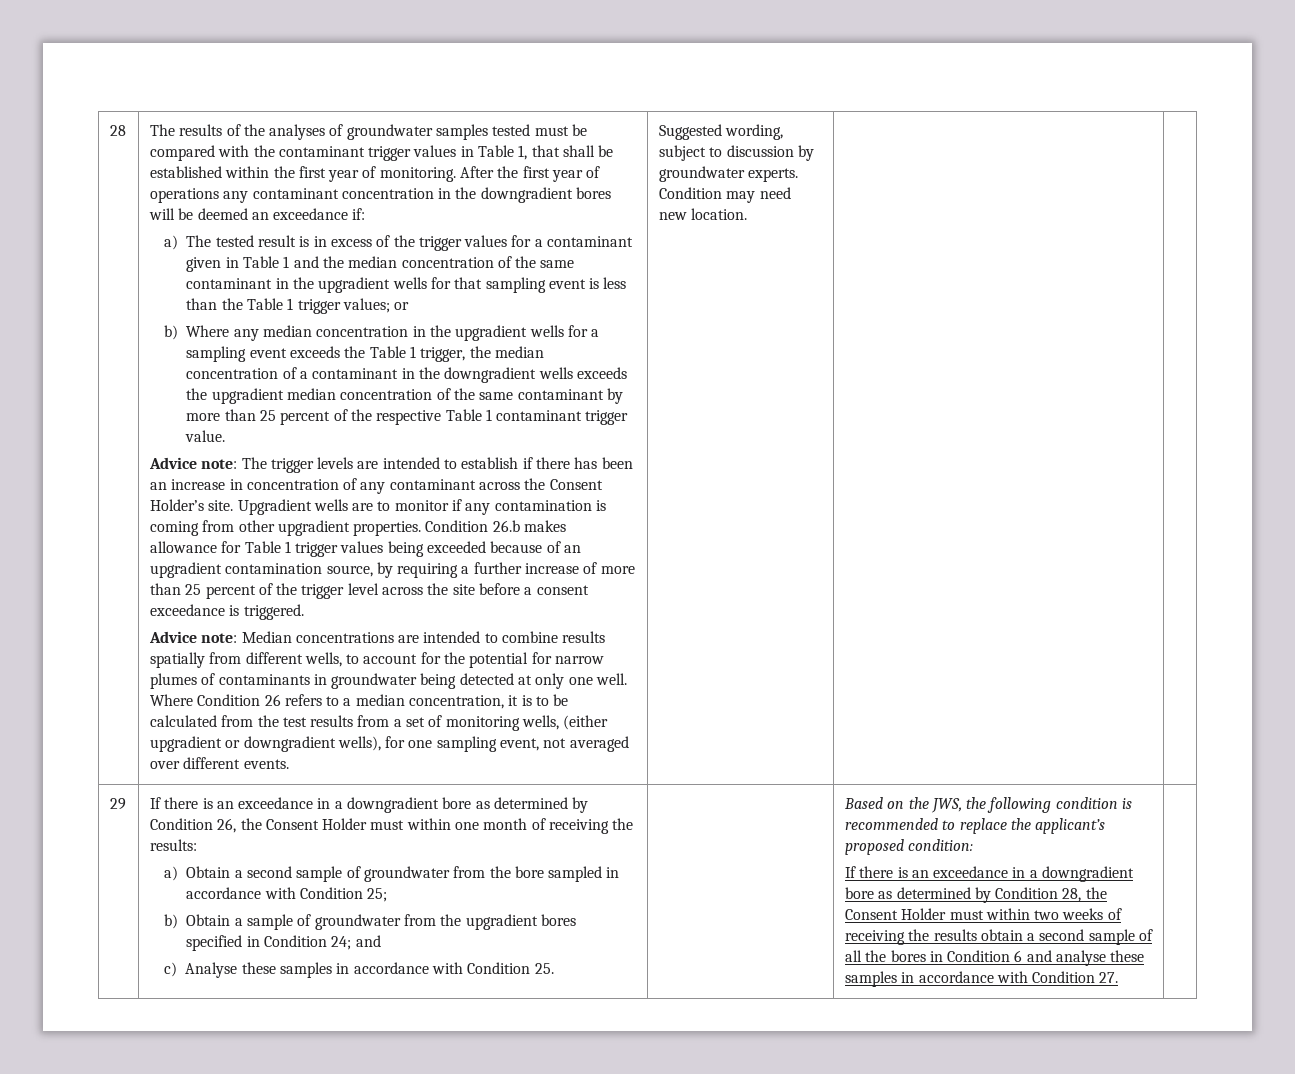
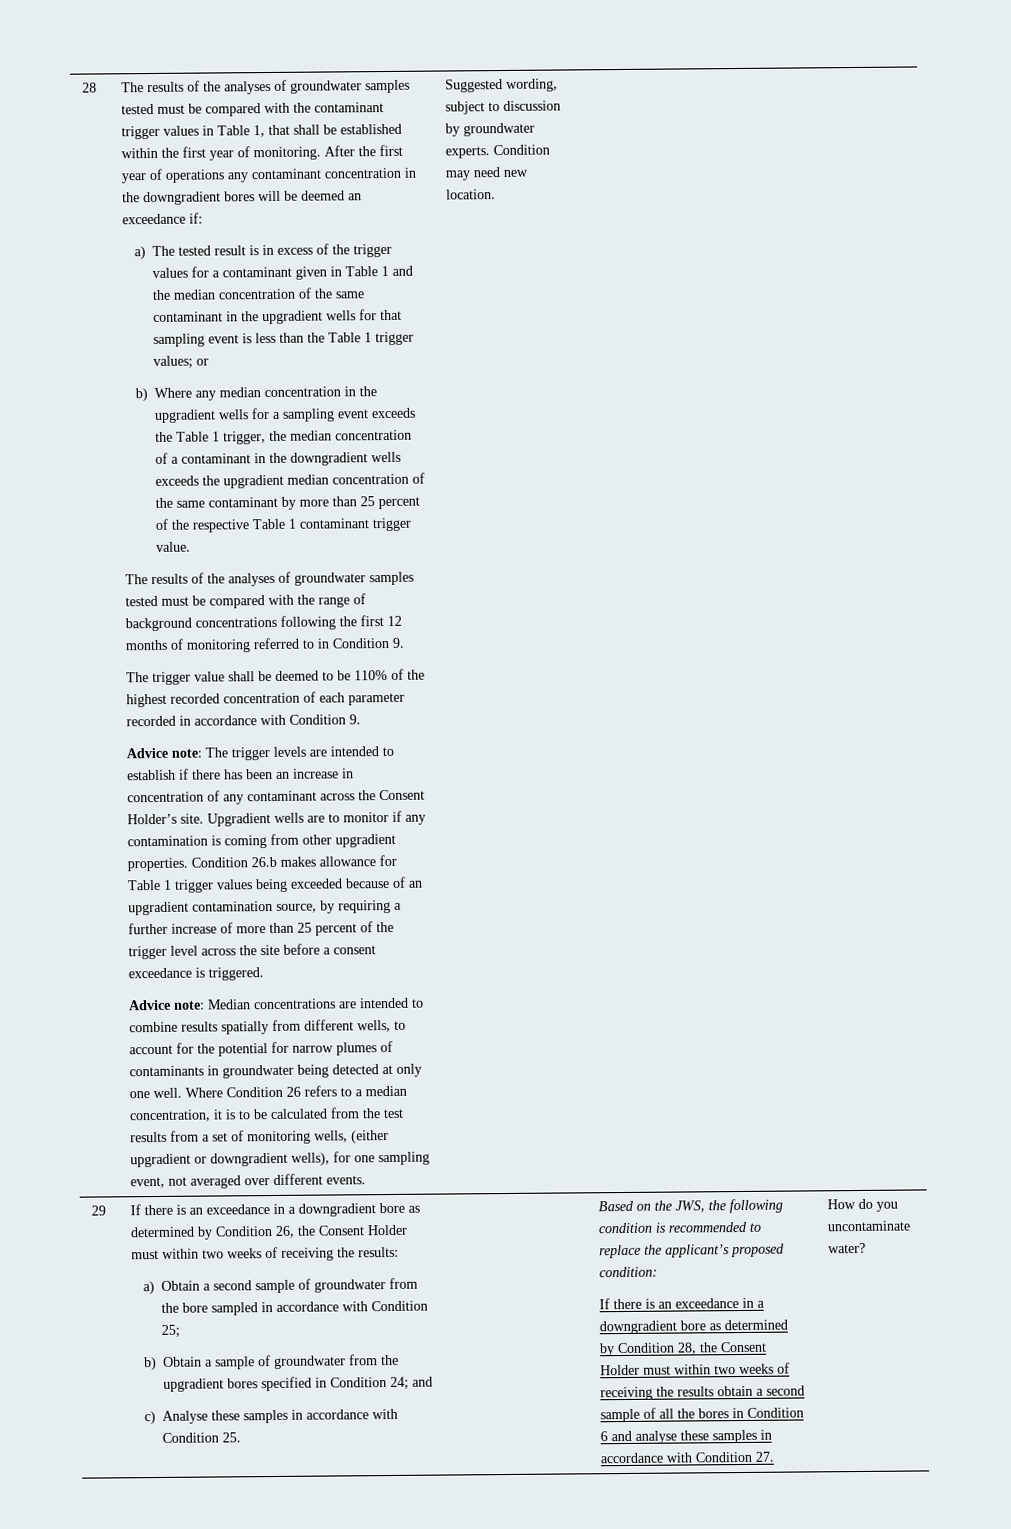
+ The results of the analyses of groundwater samples tested must be compared with the range of background concentrations following the first 12 months of monitoring referred to in Condition 9.
+ The trigger value shall be deemed to be 110% of the highest recorded concentration of each parameter recorded in accordance with Condition 9.
- If there is an exceedance in a downgradient bore as determined by Condition 26, the Consent Holder must within one month of receiving the results:
+ If there is an exceedance in a downgradient bore as determined by Condition 26, the Consent Holder must within two weeks of receiving the results:
+ How do you uncontaminate water?

